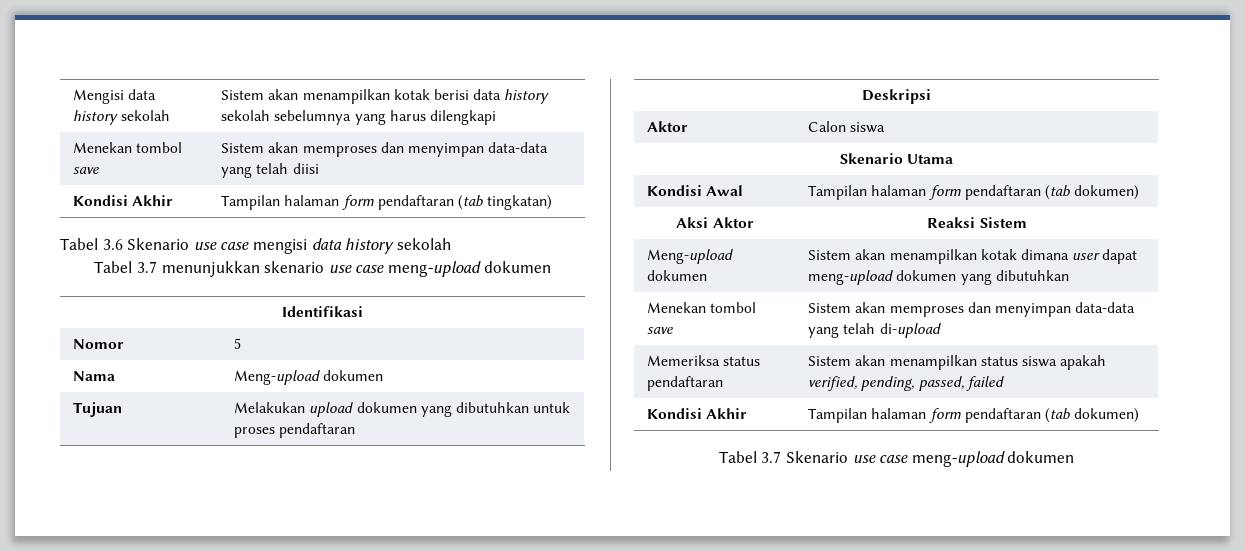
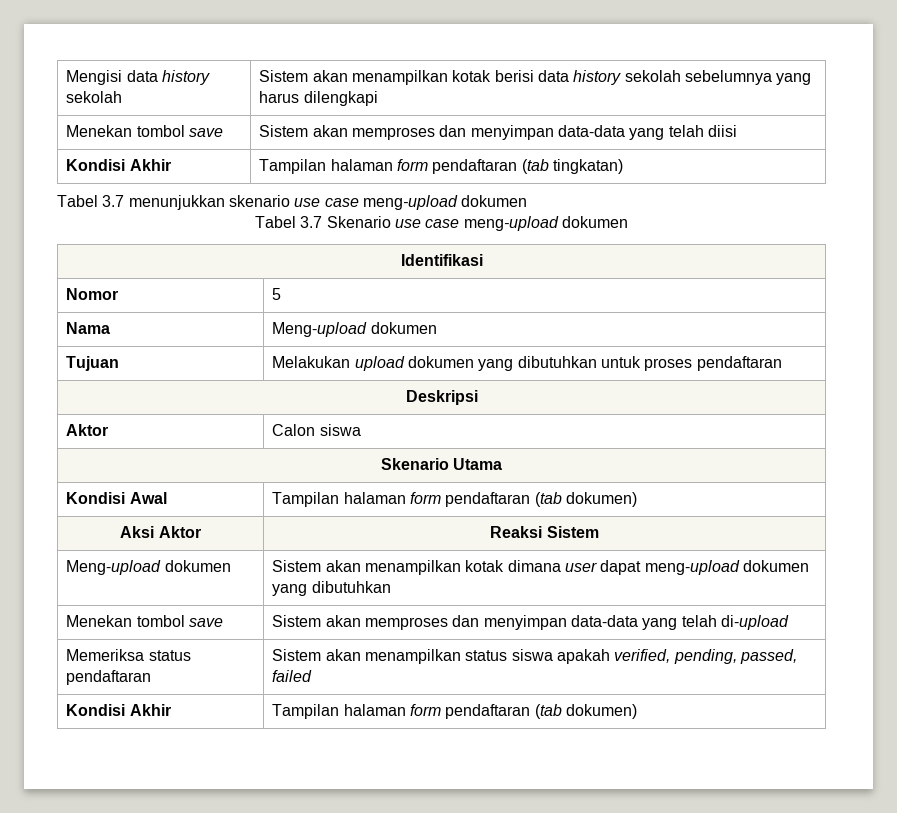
- Tabel 3.6 Skenario use case mengisi data history sekolah
  Tabel 3.7 menunjukkan skenario use case meng-upload dokumen
+ Tabel 3.7 Skenario use case meng-upload dokumen
- Tabel 3.7 Skenario use case meng-upload dokumen

